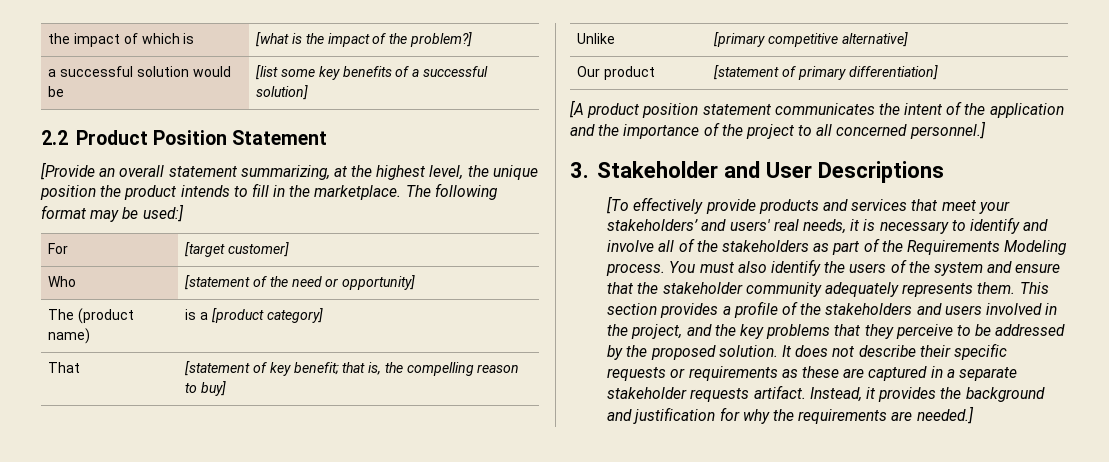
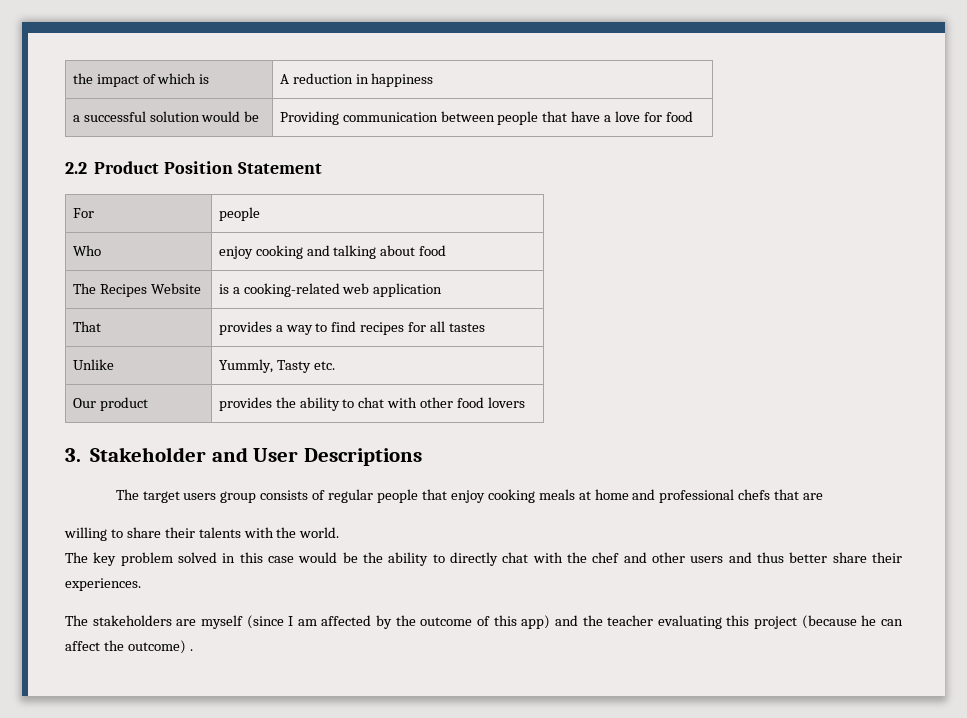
- the impact of which is | [what is the impact of the problem?]
+ the impact of which is | A reduction in happiness
- a successful solution would be | [list some key benefits of a successful solution]
+ a successful solution would be | Providing communication between people that have a love for food
  2.2 Product Position Statement
- [Provide an overall statement summarizing, at the highest level, the unique position the product intends to fill in the marketplace. The following format may be used:]
- For | [target customer]
+ For | people
- Who | [statement of the need or opportunity]
- The (product name) | is a [product category]
- That | [statement of key benefit; that is, the compelling reason to buy]
- Unlike | [primary competitive alternative]
- Our product | [statement of primary differentiation]
- [A product position statement communicates the intent of the application and the importance of the project to all concerned personnel.]
+ Who | enjoy cooking and talking about food
+ The Recipes Website | is a cooking-related web application
+ That | provides a way to find recipes for all tastes
+ Unlike | Yummly, Tasty etc.
+ Our product | provides the ability to chat with other food lovers
- [To effectively provide products and services that meet your stakeholders’ and users' real needs, it is necessary to identify and involve all of the stakeholders as part of the Requirements Modeling process. You must also identify the users of the system and ensure that the stakeholder community adequately represents them. This section provides a profile of the stakeholders and users involved in the project, and the key problems that they perceive to be addressed by the proposed solution. It does not describe their specific requests or requirements as these are captured in a separate stakeholder requests artifact. Instead, it provides the background and justification for why the requirements are needed.]
+ The target users group consists of regular people that enjoy cooking meals at home and professional chefs that are
+ willing to share their talents with the world.
+ The key problem solved in this case would be the ability to directly chat with the chef and other users and thus better share their experiences.
+ The stakeholders are myself (since I am affected by the outcome of this app) and the teacher evaluating this project (because he can affect the outcome) .

